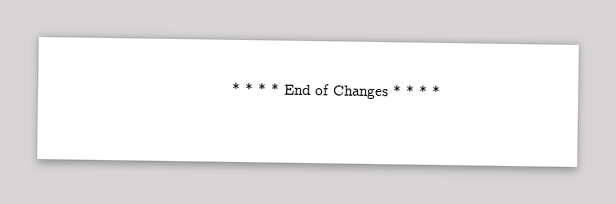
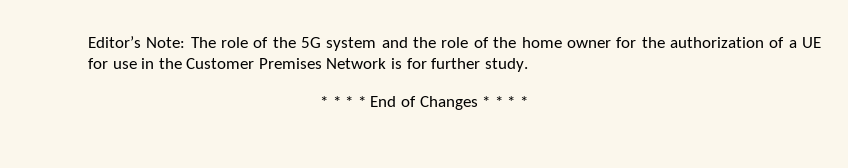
+ Editor’s Note: The role of the 5G system and the role of the home owner for the authorization of a UE for use in the Customer Premises Network is for further study.

